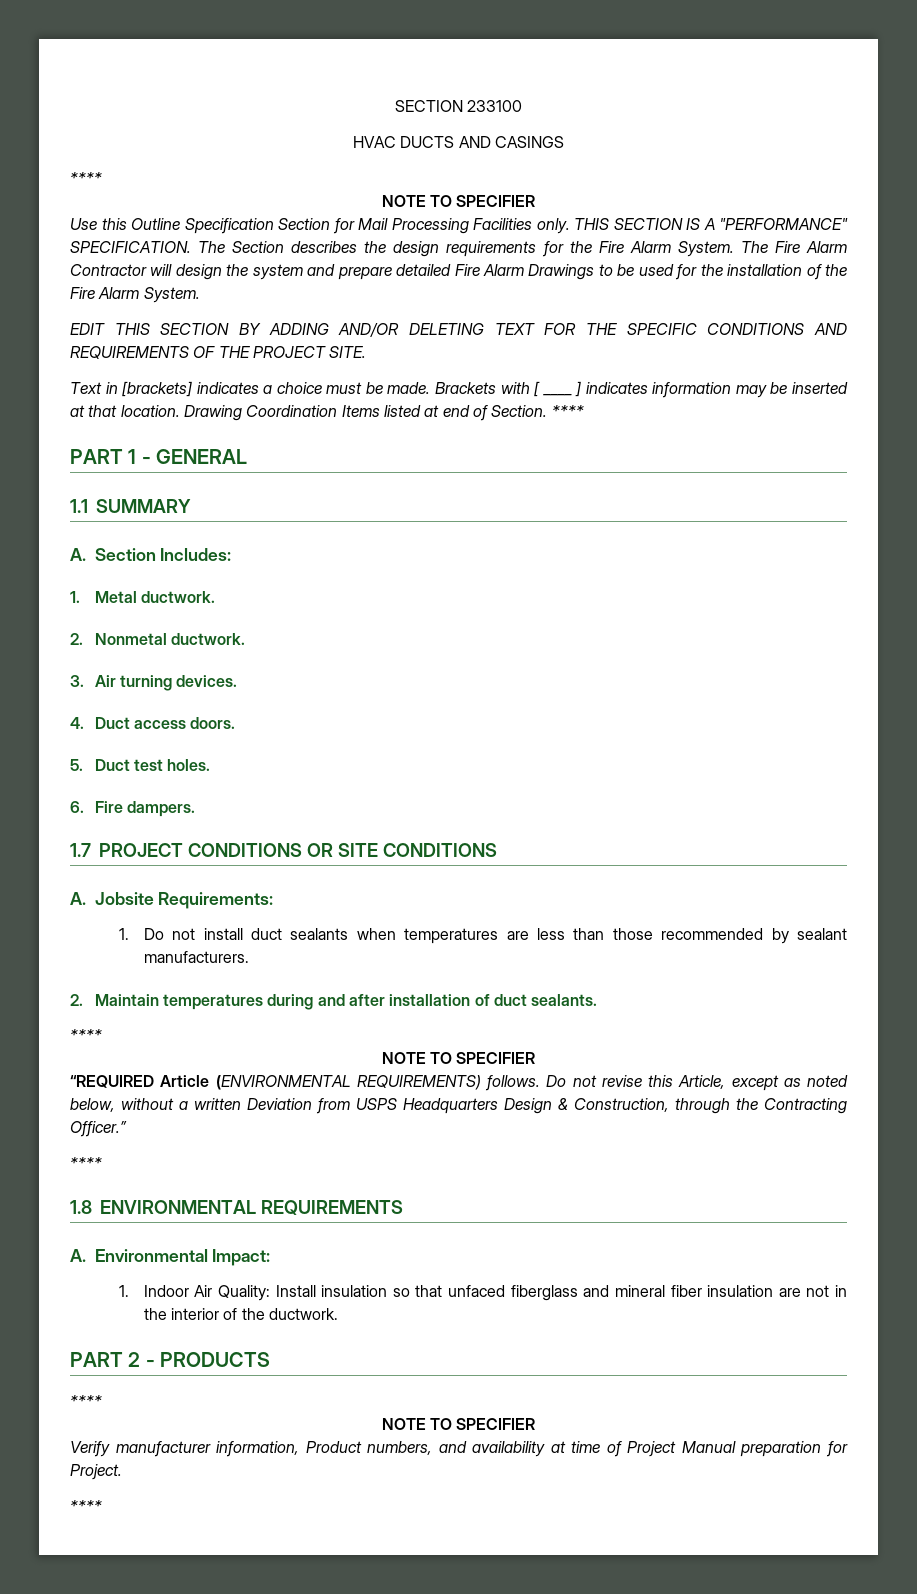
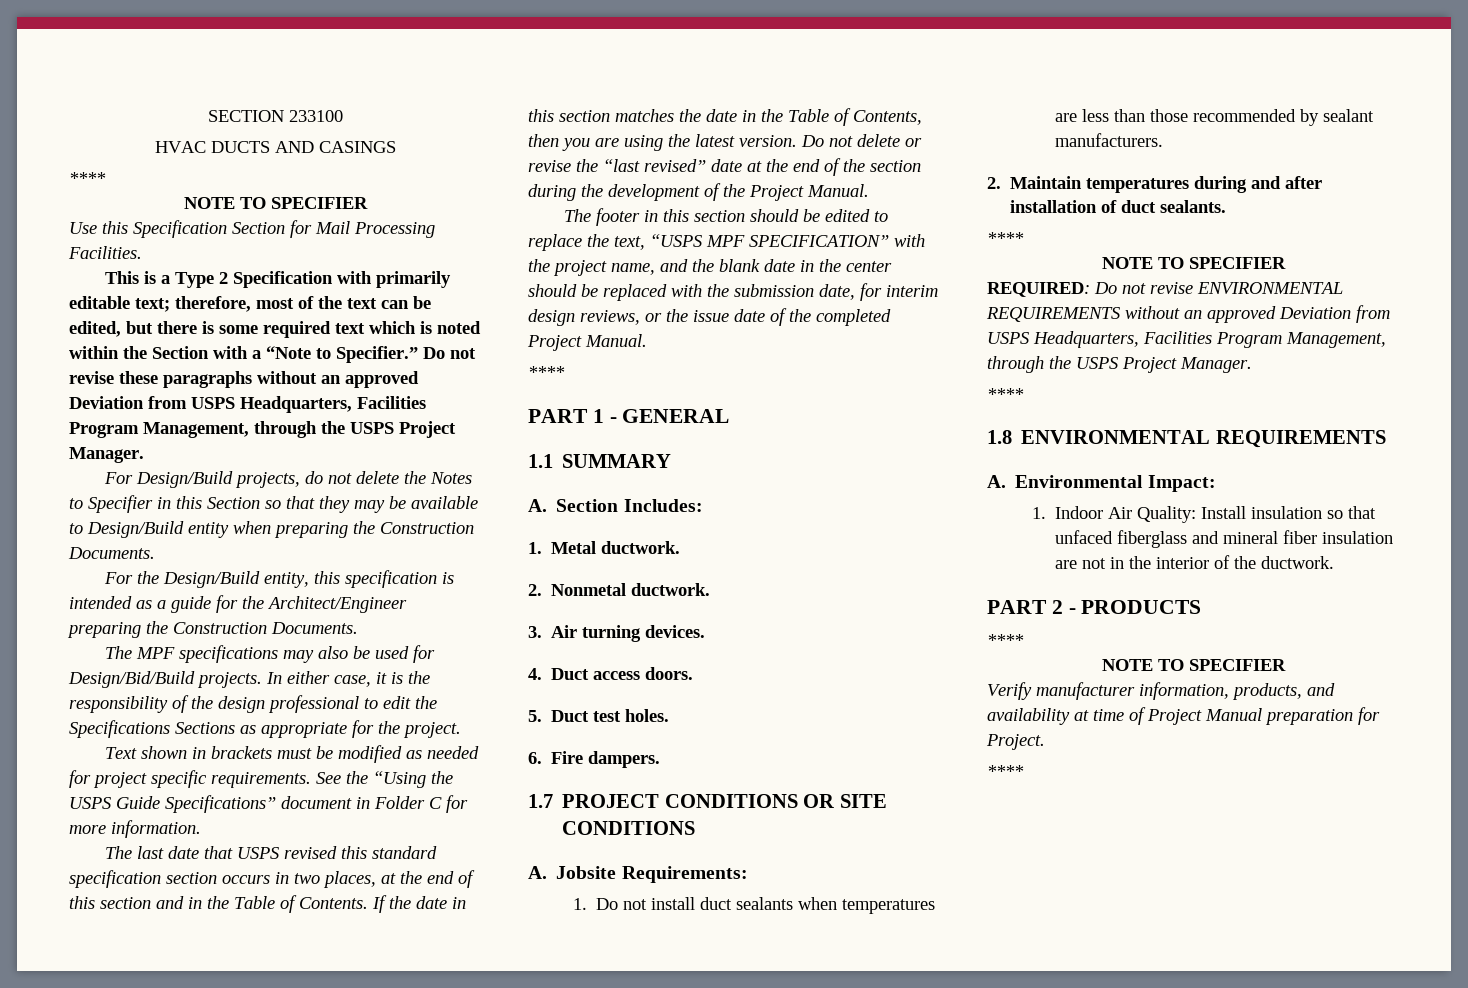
- Use this Outline Specification Section for Mail Processing Facilities only. THIS SECTION IS A "PERFORMANCE" SPECIFICATION. The Section describes the design requirements for the Fire Alarm System. The Fire Alarm Contractor will design the system and prepare detailed Fire Alarm Drawings to be used for the installation of the Fire Alarm System.
- EDIT THIS SECTION BY ADDING AND/OR DELETING TEXT FOR THE SPECIFIC CONDITIONS AND REQUIREMENTS OF THE PROJECT SITE.
- Text in [brackets] indicates a choice must be made. Brackets with [ ____ ] indicates information may be inserted at that location. Drawing Coordination Items listed at end of Section. ****
+ Use this Specification Section for Mail Processing Facilities.
+ This is a Type 2 Specification with primarily editable text; therefore, most of the text can be edited, but there is some required text which is noted within the Section with a “Note to Specifier.” Do not revise these paragraphs without an approved Deviation from USPS Headquarters, Facilities Program Management, through the USPS Project Manager.
+ For Design/Build projects, do not delete the Notes to Specifier in this Section so that they may be available to Design/Build entity when preparing the Construction Documents.
+ For the Design/Build entity, this specification is intended as a guide for the Architect/Engineer preparing the Construction Documents.
+ The MPF specifications may also be used for Design/Bid/Build projects. In either case, it is the responsibility of the design professional to edit the Specifications Sections as appropriate for the project.
+ Text shown in brackets must be modified as needed for project specific requirements. See the “Using the USPS Guide Specifications” document in Folder C for more information.
+ The last date that USPS revised this standard specification section occurs in two places, at the end of this section and in the Table of Contents. If the date in this section matches the date in the Table of Contents, then you are using the latest version. Do not delete or revise the “last revised” date at the end of the section during the development of the Project Manual.
+ The footer in this section should be edited to replace the text, “USPS MPF SPECIFICATION” with the project name, and the blank date in the center should be replaced with the submission date, for interim design reviews, or the issue date of the completed Project Manual.
+ ****
- “REQUIRED Article (ENVIRONMENTAL REQUIREMENTS) follows. Do not revise this Article, except as noted below, without a written Deviation from USPS Headquarters Design & Construction, through the Contracting Officer.”
+ REQUIRED: Do not revise ENVIRONMENTAL REQUIREMENTS without an approved Deviation from USPS Headquarters, Facilities Program Management, through the USPS Project Manager.
- Verify manufacturer information, Product numbers, and availability at time of Project Manual preparation for Project.
+ Verify manufacturer information, products, and availability at time of Project Manual preparation for Project.

